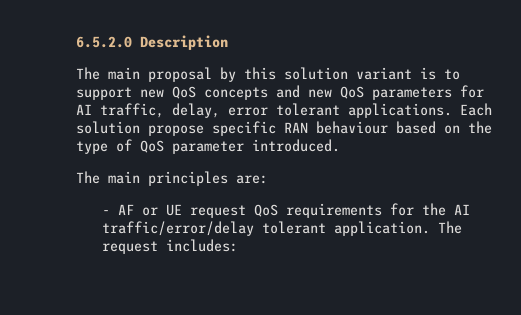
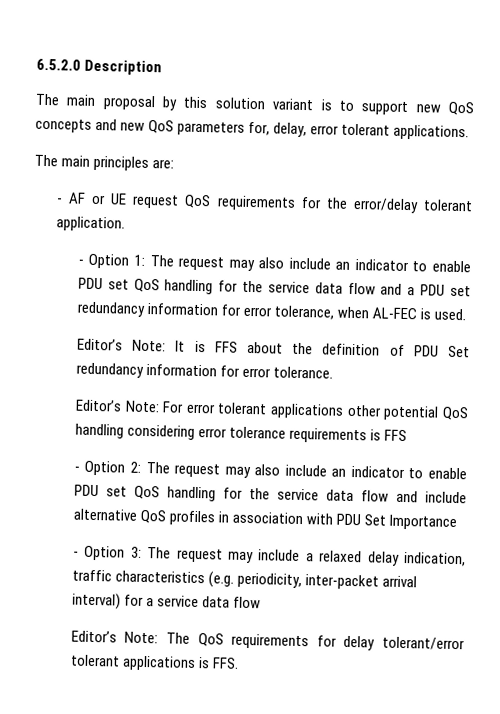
- The main proposal by this solution variant is to support new QoS concepts and new QoS parameters for AI traffic, delay, error tolerant applications. Each solution propose specific RAN behaviour based on the type of QoS parameter introduced.
+ The main proposal by this solution variant is to support new QoS concepts and new QoS parameters for, delay, error tolerant applications.
- - AF or UE request QoS requirements for the AI traffic/error/delay tolerant application. The request includes:
+ - AF or UE request QoS requirements for the error/delay tolerant application.
+ - Option 1: The request may also include an indicator to enable PDU set QoS handling for the service data flow and a PDU set redundancy information for error tolerance, when AL-FEC is used.
+ Editor’s Note: It is FFS about the definition of PDU Set redundancy information for error tolerance.
+ Editor’s Note: For error tolerant applications other potential QoS handling considering error tolerance requirements is FFS
+ - Option 2: The request may also include an indicator to enable PDU set QoS handling for the service data flow and include alternative QoS profiles in association with PDU Set Importance
+ - Option 3: The request may include a relaxed delay indication, traffic characteristics (e.g. periodicity, inter-packet arrival interval) for a service data flow
+ Editor’s Note: The QoS requirements for delay tolerant/error tolerant applications is FFS.

